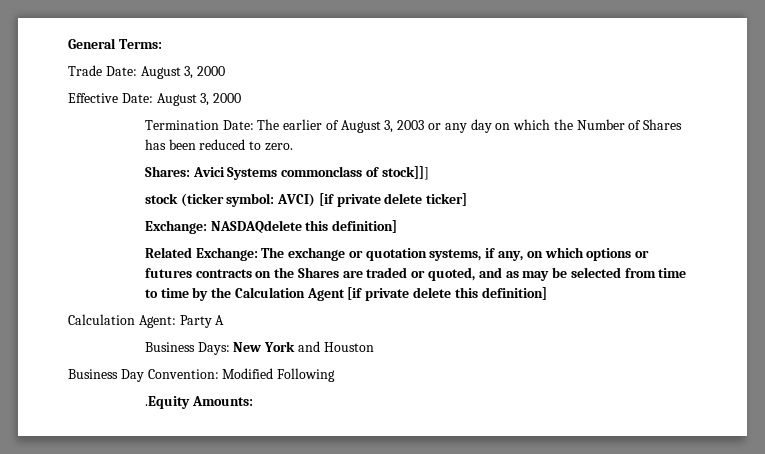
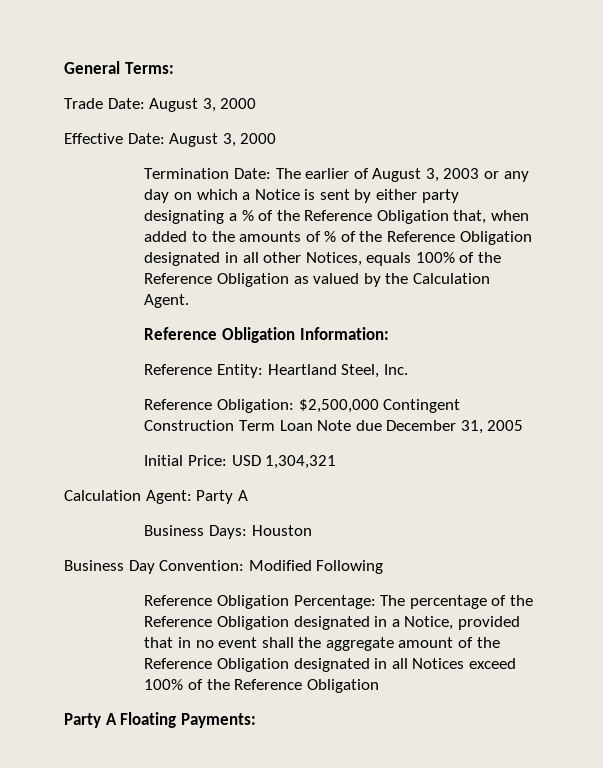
- Termination Date: The earlier of August 3, 2003 or any day on which the Number of Shares has been reduced to zero.
- Shares: Avici Systems commonclass of stock]]]
- stock (ticker symbol: AVCI) [if private delete ticker]
- Exchange: NASDAQdelete this definition]
- Related Exchange: The exchange or quotation systems, if any, on which options or futures contracts on the Shares are traded or quoted, and as may be selected from time to time by the Calculation Agent [if private delete this definition]
+ Termination Date: The earlier of August 3, 2003 or any day on which a Notice is sent by either party designating a % of the Reference Obligation that, when added to the amounts of % of the Reference Obligation designated in all other Notices, equals 100% of the Reference Obligation as valued by the Calculation Agent.
+ Reference Obligation Information:
+ Reference Entity: Heartland Steel, Inc.
+ Reference Obligation: $2,500,000 Contingent Construction Term Loan Note due December 31, 2005
+ Initial Price: USD 1,304,321
- Business Days: New York and Houston
+ Business Days: Houston
- .Equity Amounts:
+ Reference Obligation Percentage: The percentage of the Reference Obligation designated in a Notice, provided that in no event shall the aggregate amount of the Reference Obligation designated in all Notices exceed 100% of the Reference Obligation
+ Party A Floating Payments:

